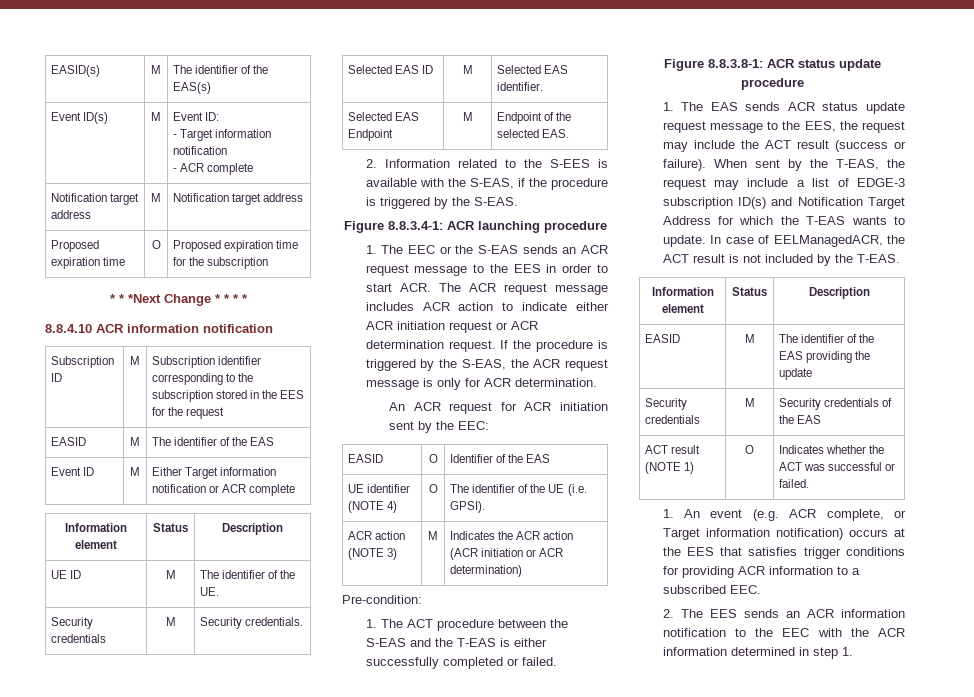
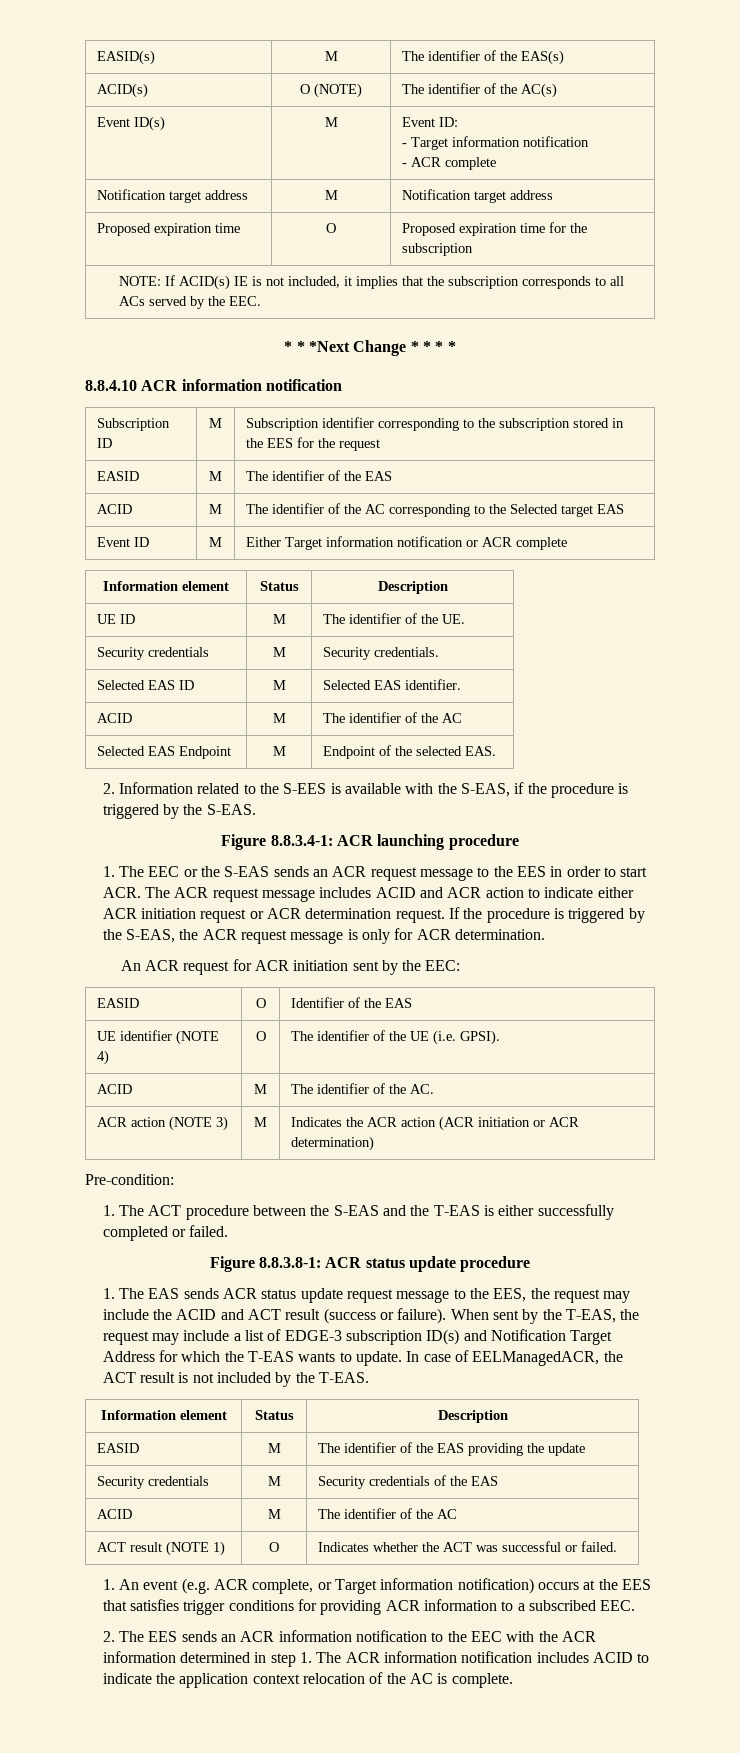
+ ACID(s) | O (NOTE) | The identifier of the AC(s)
+ NOTE: If ACID(s) IE is not included, it implies that the subscription corresponds to all ACs served by the EEC.
+ ACID | M | The identifier of the AC corresponding to the Selected target EAS
  Selected EAS ID | M | Selected EAS identifier.
+ ACID | M | The identifier of the AC
- 1. The EEC or the S-EAS sends an ACR request message to the EES in order to start ACR. The ACR request message includes ACR action to indicate either ACR initiation request or ACR determination request.
+ 1. The EEC or the S-EAS sends an ACR request message to the EES in order to start ACR. The ACR request message includes ACID and ACR action to indicate either ACR initiation request or ACR determination request.
+ ACID | M | The identifier of the AC.
- 1. The EAS sends ACR status update request message to the EES, the request may include the ACT result (success or failure).
+ 1. The EAS sends ACR status update request message to the EES, the request may include the ACID and ACT result (success or failure).
  Security credentials | M | Security credentials of the EAS
+ ACID | M | The identifier of the AC
- 2. The EES sends an ACR information notification to the EEC with the ACR information determined in step 1.
+ 2. The EES sends an ACR information notification to the EEC with the ACR information determined in step 1. The ACR information notification includes ACID to indicate the application context relocation of the AC is complete.

